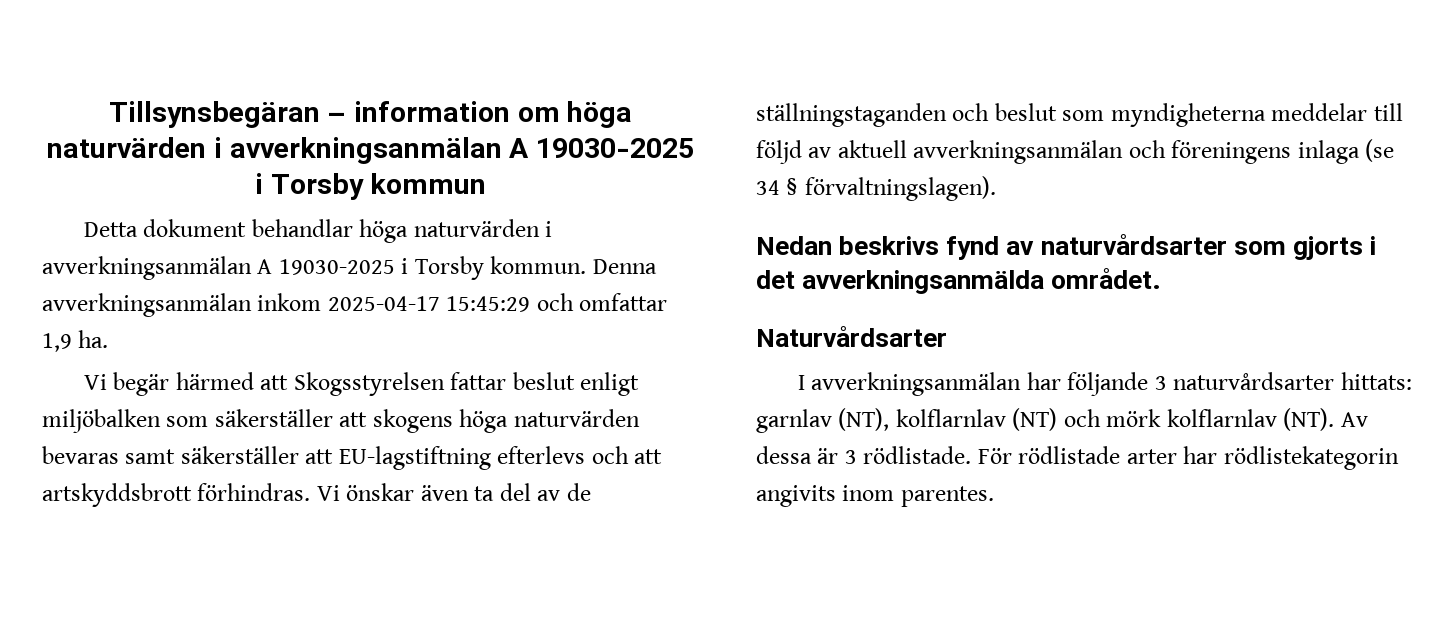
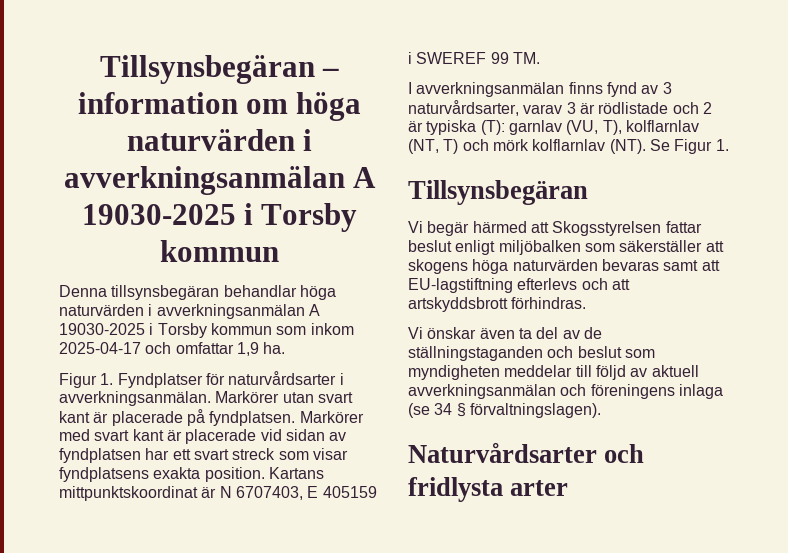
- Detta dokument behandlar höga naturvärden i avverkningsanmälan A 19030-2025 i Torsby kommun. Denna avverkningsanmälan inkom 2025-04-17 15:45:29 och omfattar 1,9 ha.
+ Denna tillsynsbegäran behandlar höga naturvärden i avverkningsanmälan A 19030-2025 i Torsby kommun som inkom 2025-04-17 och omfattar 1,9 ha.
+ Figur 1. Fyndplatser för naturvårdsarter i avverkningsanmälan. Markörer utan svart kant är placerade på fyndplatsen. Markörer med svart kant är placerade vid sidan av fyndplatsen har ett svart streck som visar fyndplatsens exakta position. Kartans mittpunktskoordinat är N 6707403, E 405159 i SWEREF 99 TM.
+ I avverkningsanmälan finns fynd av 3 naturvårdsarter, varav 3 är rödlistade och 2 är typiska (T): garnlav (VU, T), kolflarnlav (NT, T) och mörk kolflarnlav (NT). Se Figur 1.
+ Tillsynsbegäran
- Vi begär härmed att Skogsstyrelsen fattar beslut enligt miljöbalken som säkerställer att skogens höga naturvärden bevaras samt säkerställer att EU-lagstiftning efterlevs och att artskyddsbrott förhindras. Vi önskar även ta del av de ställningstaganden och beslut som myndigheterna meddelar till följd av aktuell avverkningsanmälan och föreningens inlaga (se 34 § förvaltningslagen).
+ Vi begär härmed att Skogsstyrelsen fattar beslut enligt miljöbalken som säkerställer att skogens höga naturvärden bevaras samt att EU-lagstiftning efterlevs och att artskyddsbrott förhindras.
+ Vi önskar även ta del av de ställningstaganden och beslut som myndigheten meddelar till följd av aktuell avverkningsanmälan och föreningens inlaga (se 34 § förvaltningslagen).
- Nedan beskrivs fynd av naturvårdsarter som gjorts i det avverkningsanmälda området.
- Naturvårdsarter
- I avverkningsanmälan har följande 3 naturvårdsarter hittats: garnlav (NT), kolflarnlav (NT) och mörk kolflarnlav (NT). Av dessa är 3 rödlistade. För rödlistade arter har rödlistekategorin angivits inom parentes.
+ Naturvårdsarter och fridlysta arter

